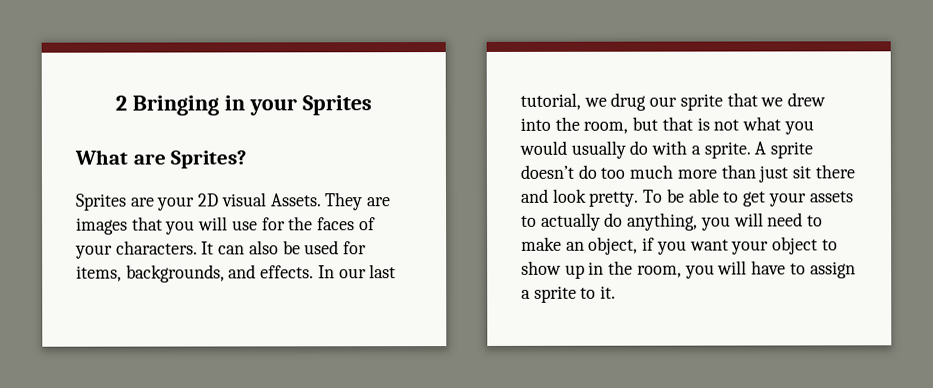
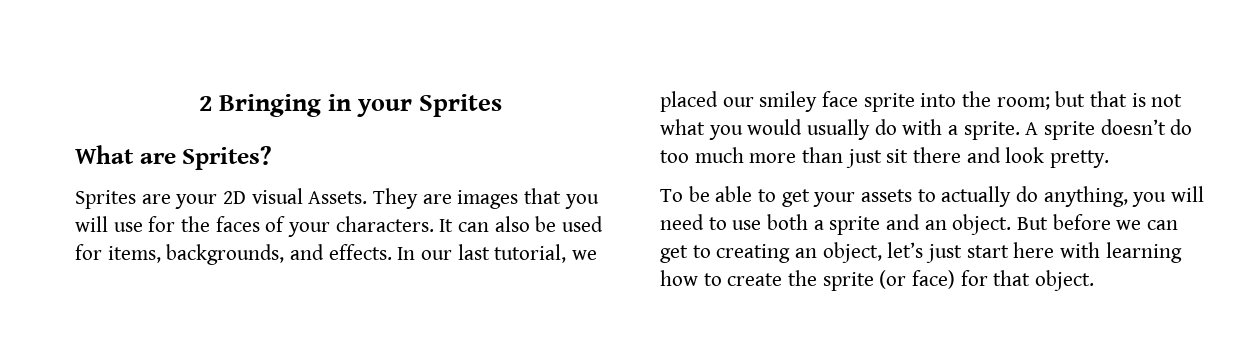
- In our last tutorial, we drug our sprite that we drew into the room, but that is not what you would usually do with a sprite.
+ In our last tutorial, we placed our smiley face sprite into the room; but that is not what you would usually do with a sprite.
- A sprite doesn’t do too much more than just sit there and look pretty. To be able to get your assets to actually do anything, you will need to make an object, if you want your object to show up in the room, you will have to assign a sprite to it.
+ A sprite doesn’t do too much more than just sit there and look pretty.
+ To be able to get your assets to actually do anything, you will need to use both a sprite and an object. But before we can get to creating an object, let’s just start here with learning how to create the sprite (or face) for that object.

